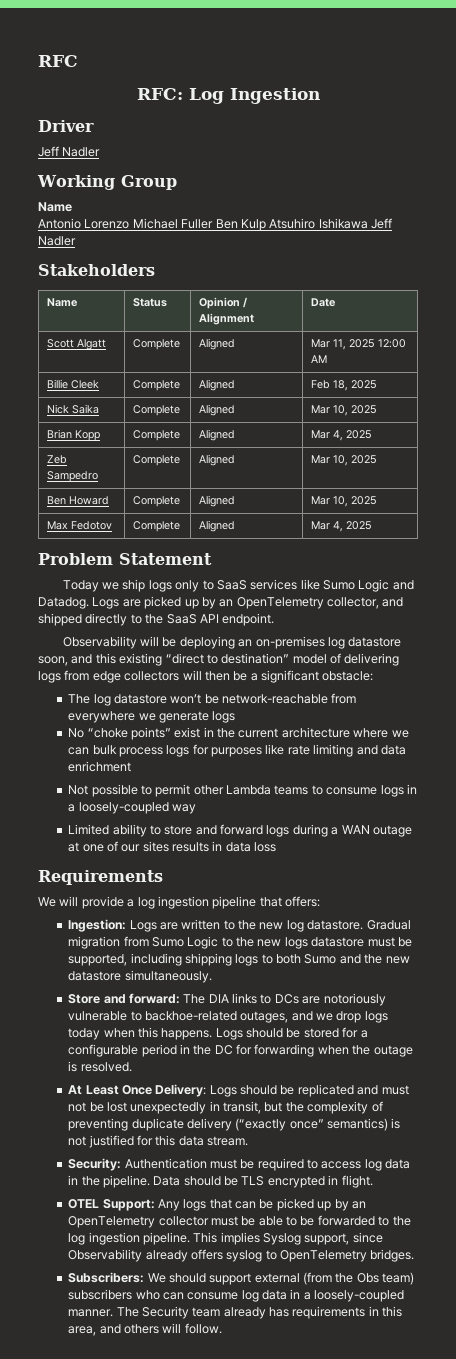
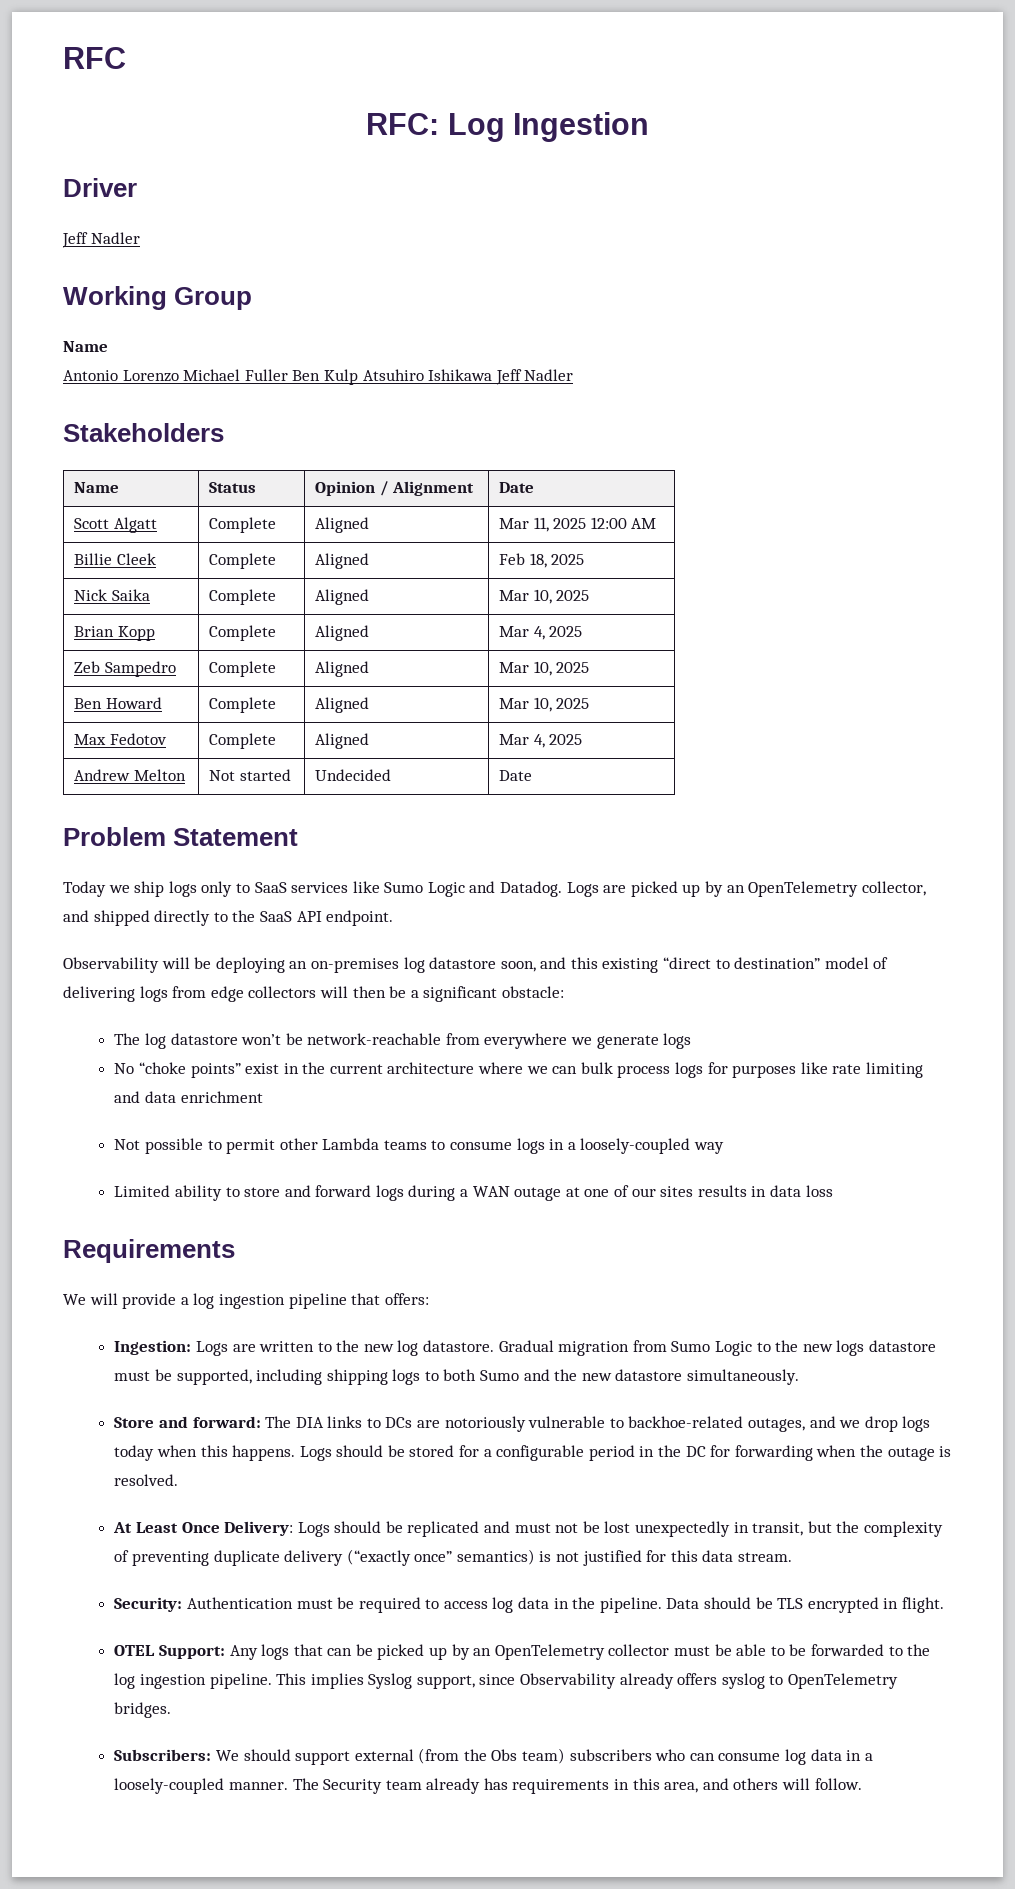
+ Andrew Melton | Not started | Undecided | Date

